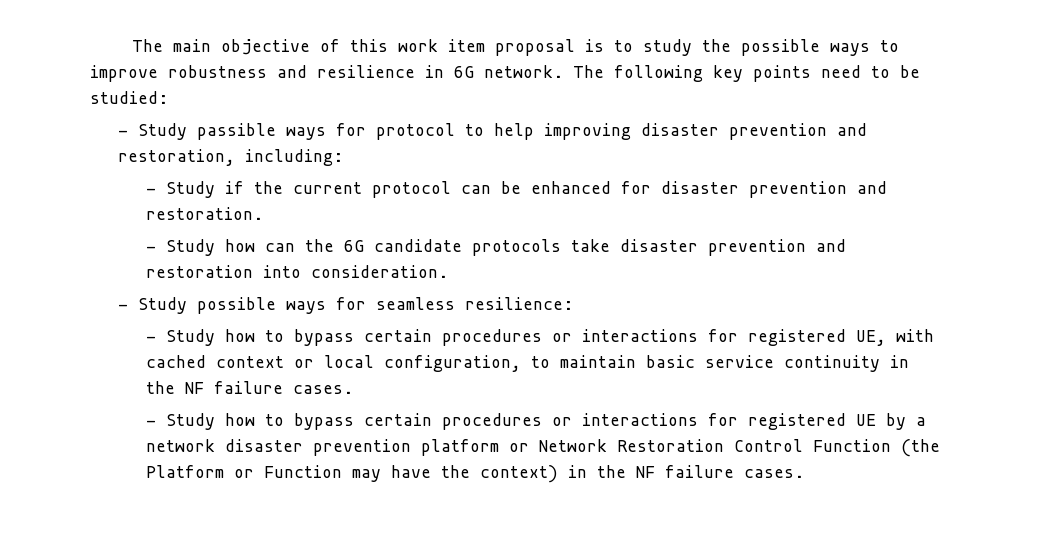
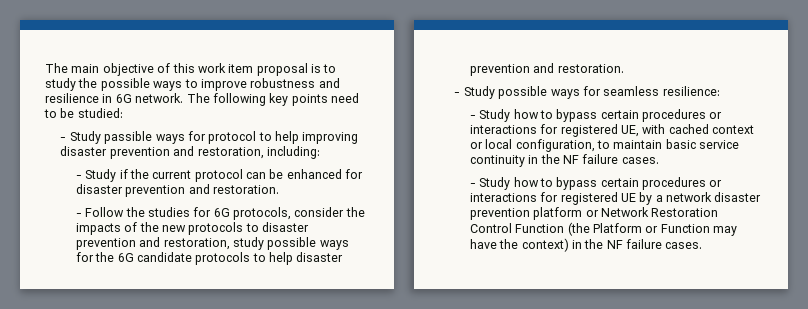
- - Study how can the 6G candidate protocols take disaster prevention and restoration into consideration.
+ - Follow the studies for 6G protocols, consider the impacts of the new protocols to disaster prevention and restoration, study possible ways for the 6G candidate protocols to help disaster prevention and restoration.

